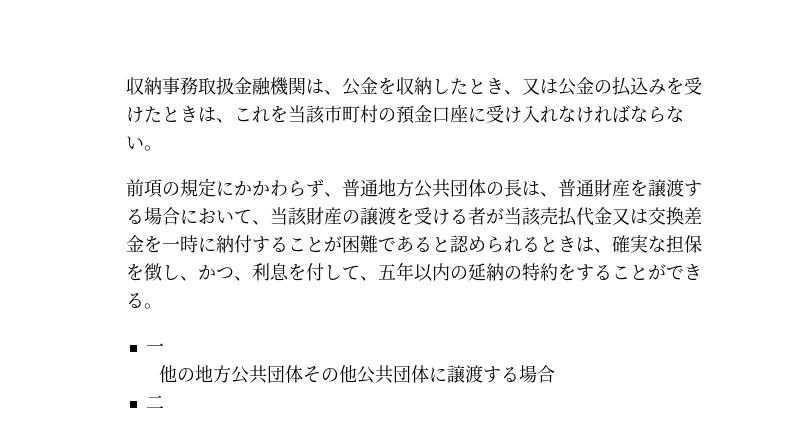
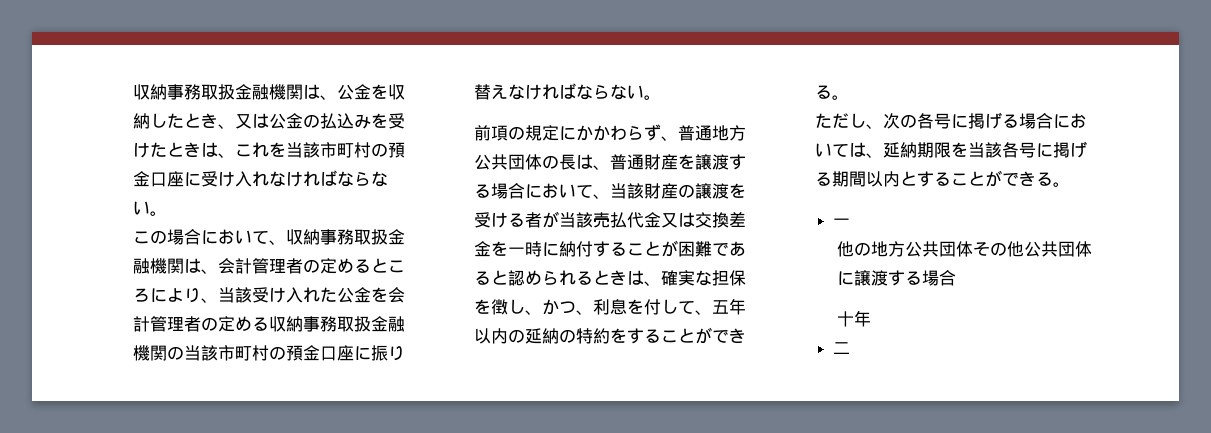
+ この場合において、収納事務取扱金融機関は、会計管理者の定めるところにより、当該受け入れた公金を会計管理者の定める収納事務取扱金融機関の当該市町村の預金口座に振り替えなければならない。
+ ただし、次の各号に掲げる場合においては、延納期限を当該各号に掲げる期間以内とすることができる。
+ 十年

